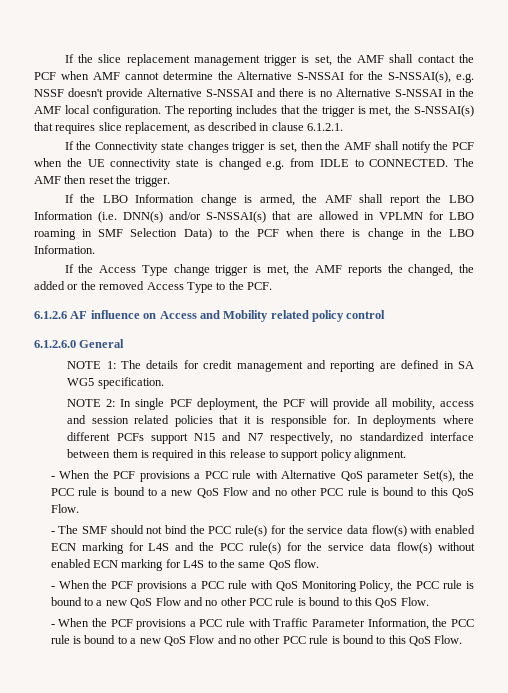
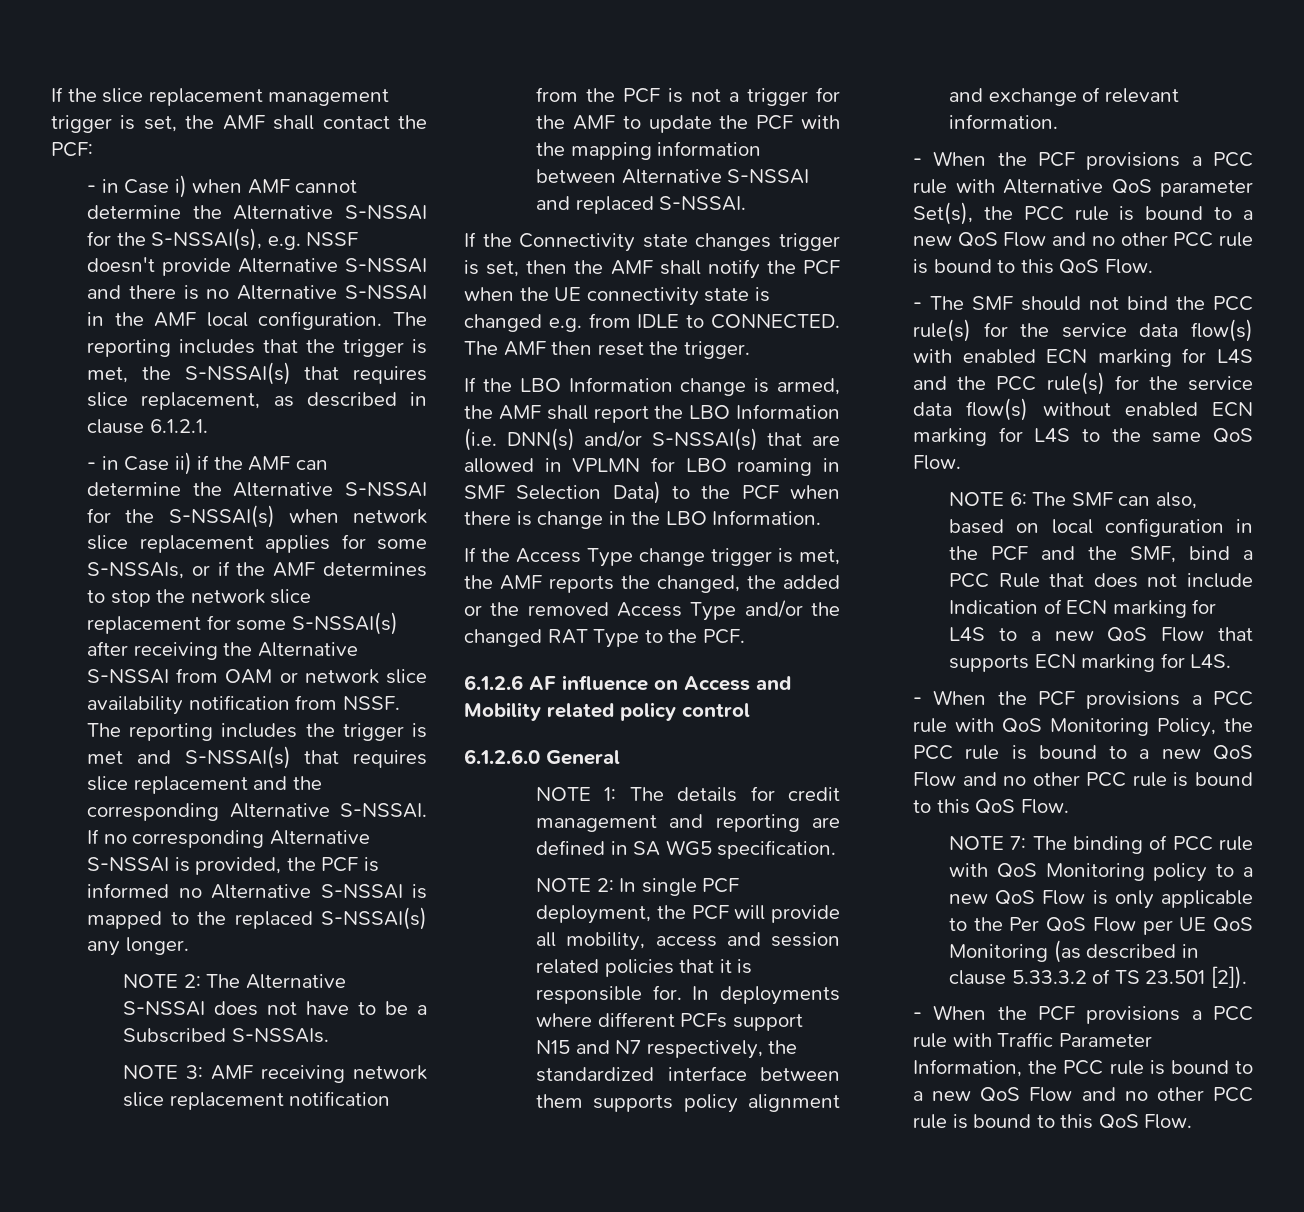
- If the slice replacement management trigger is set, the AMF shall contact the PCF when AMF cannot determine the Alternative S-NSSAI for the S-NSSAI(s), e.g. NSSF doesn't provide Alternative S-NSSAI and there is no Alternative S-NSSAI in the AMF local configuration.
+ If the slice replacement management trigger is set, the AMF shall contact the PCF:
+ - in Case i) when AMF cannot determine the Alternative S-NSSAI for the S-NSSAI(s), e.g. NSSF doesn't provide Alternative S-NSSAI and there is no Alternative S-NSSAI in the AMF local configuration.
+ - in Case ii) if the AMF can determine the Alternative S-NSSAI for the S-NSSAI(s) when network slice replacement applies for some S-NSSAIs, or if the AMF determines to stop the network slice replacement for some S-NSSAI(s) after receiving the Alternative S-NSSAI from OAM or network slice availability notification from NSSF. The reporting includes the trigger is met and S-NSSAI(s) that requires slice replacement and the corresponding Alternative S-NSSAI. If no corresponding Alternative S-NSSAI is provided, the PCF is informed no Alternative S-NSSAI is mapped to the replaced S-NSSAI(s) any longer.
+ NOTE 2: The Alternative S-NSSAI does not have to be a Subscribed S-NSSAIs.
+ NOTE 3: AMF receiving network slice replacement notification from the PCF is not a trigger for the AMF to update the PCF with the mapping information between Alternative S-NSSAI and replaced S-NSSAI.
- If the Access Type change trigger is met, the AMF reports the changed, the added or the removed Access Type to the PCF.
+ If the Access Type change trigger is met, the AMF reports the changed, the added or the removed Access Type and/or the changed RAT Type to the PCF.
- In deployments where different PCFs support N15 and N7 respectively, no standardized interface between them is required in this release to support policy alignment.
+ In deployments where different PCFs support N15 and N7 respectively, the standardized interface between them supports policy alignment and exchange of relevant information.
- - The SMF should not bind the PCC rule(s) for the service data flow(s) with enabled ECN marking for L4S and the PCC rule(s) for the service data flow(s) without enabled ECN marking for L4S to the same QoS flow.
+ - The SMF should not bind the PCC rule(s) for the service data flow(s) with enabled ECN marking for L4S and the PCC rule(s) for the service data flow(s) without enabled ECN marking for L4S to the same QoS Flow.
+ NOTE 6: The SMF can also, based on local configuration in the PCF and the SMF, bind a PCC Rule that does not include Indication of ECN marking for L4S to a new QoS Flow that supports ECN marking for L4S.
+ NOTE 7: The binding of PCC rule with QoS Monitoring policy to a new QoS Flow is only applicable to the Per QoS Flow per UE QoS Monitoring (as described in clause 5.33.3.2 of TS 23.501 [2]).

